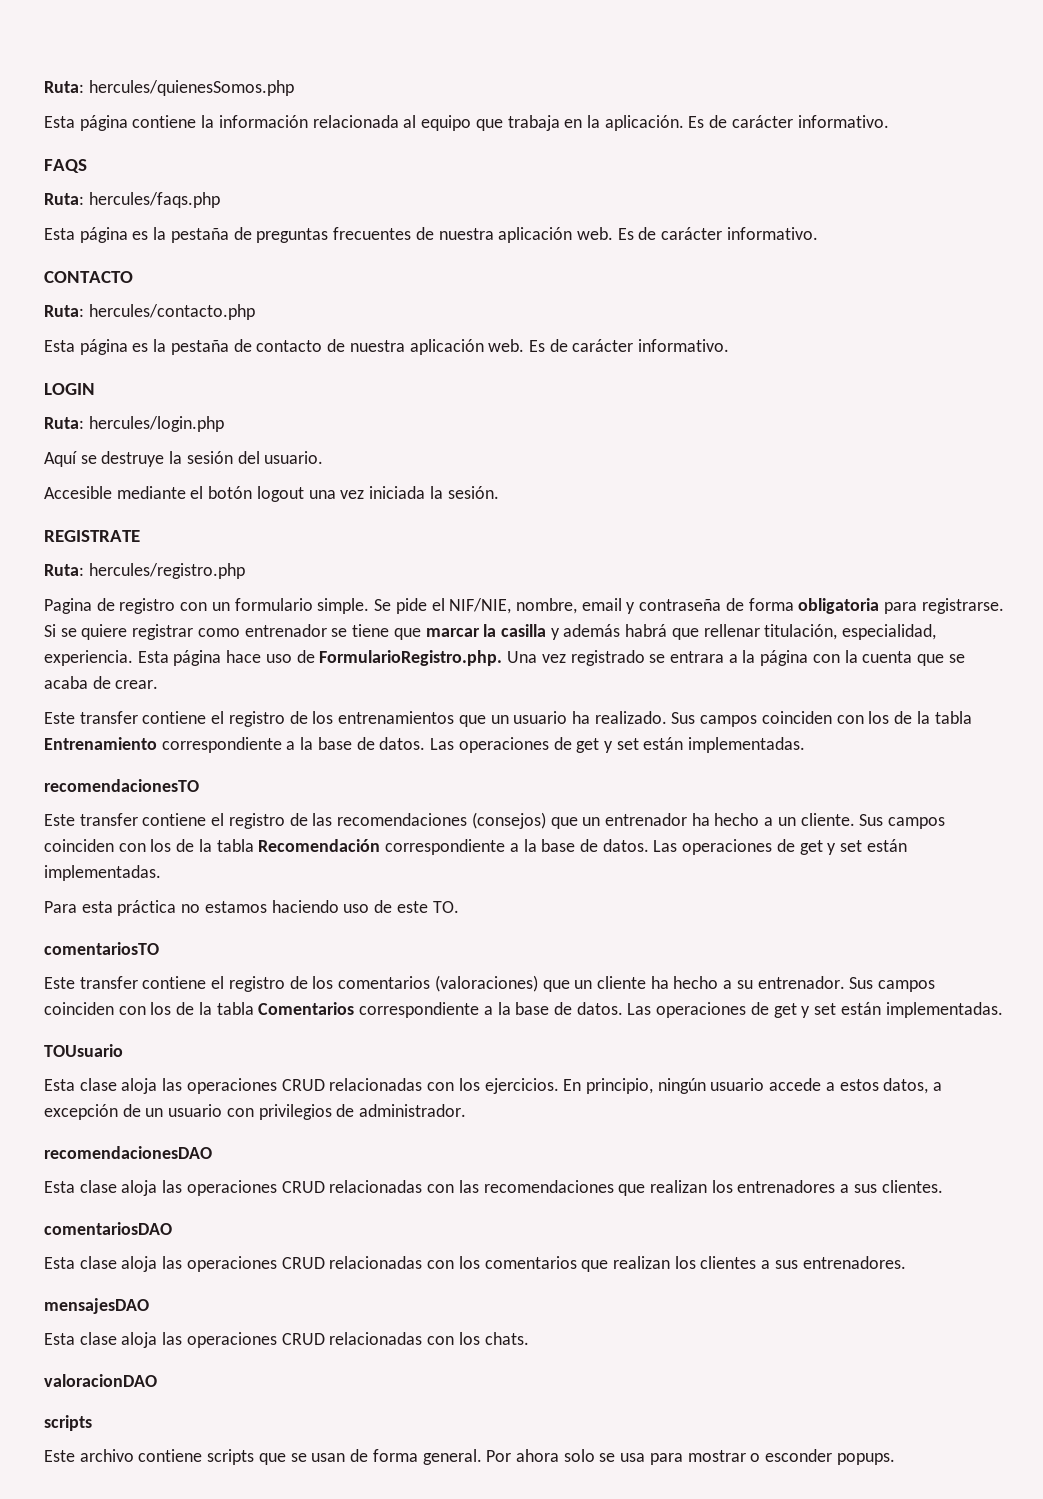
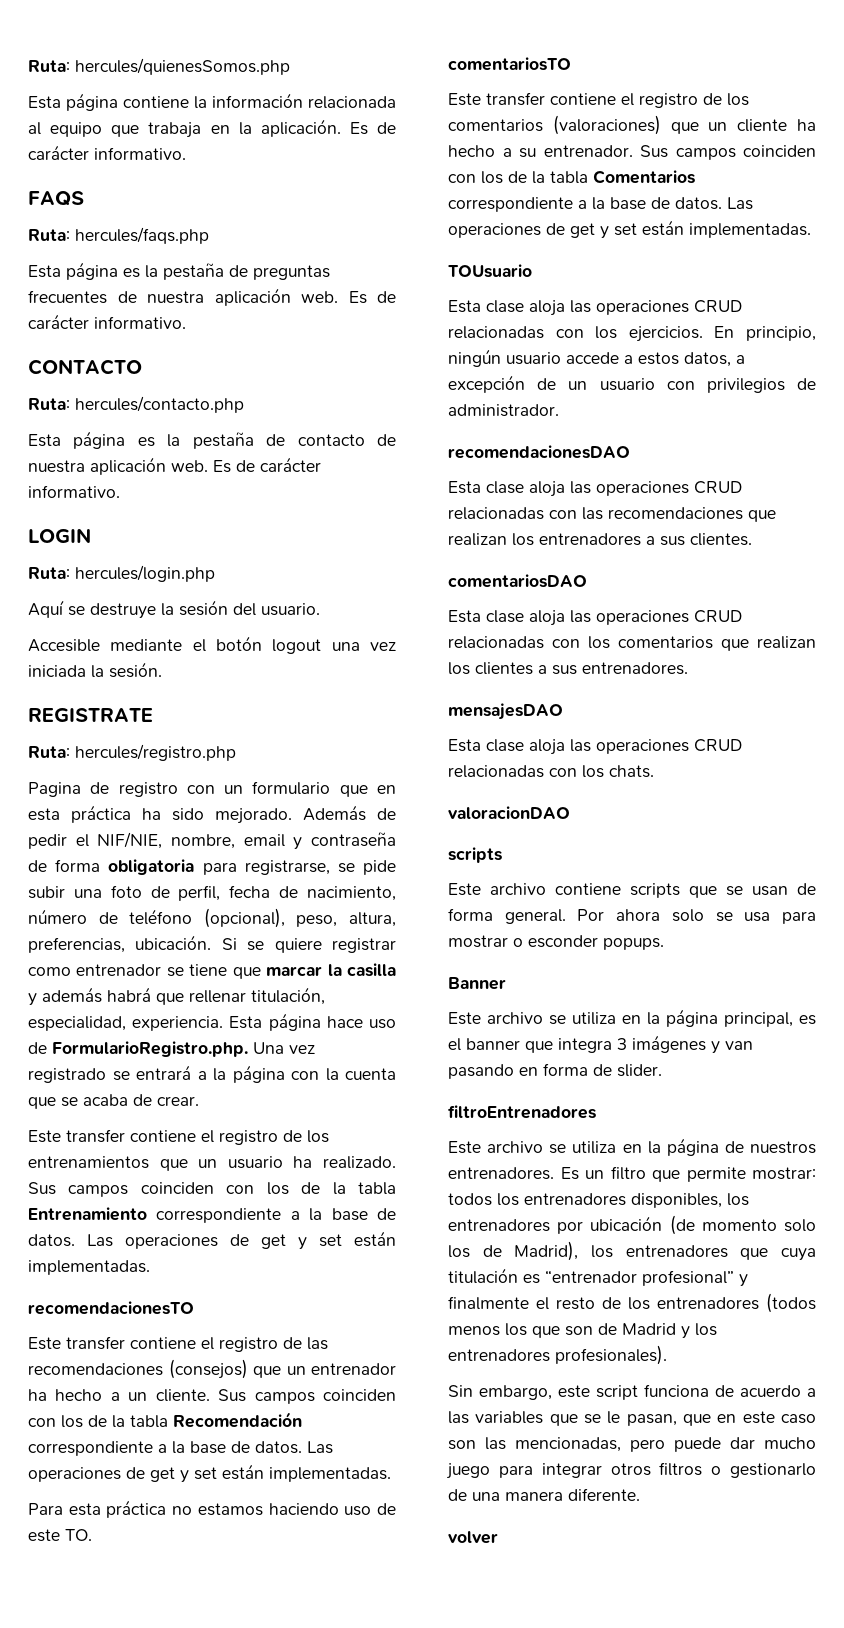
- Pagina de registro con un formulario simple. Se pide el NIF/NIE, nombre, email y contraseña de forma obligatoria para registrarse.
+ Pagina de registro con un formulario que en esta práctica ha sido mejorado. Además de pedir el NIF/NIE, nombre, email y contraseña de forma obligatoria para registrarse, se pide subir una foto de perfil, fecha de nacimiento, número de teléfono (opcional), peso, altura, preferencias, ubicación.
- Esta página hace uso de FormularioRegistro.php. Una vez registrado se entrara a la página con la cuenta que se acaba de crear.
+ Esta página hace uso de FormularioRegistro.php. Una vez registrado se entrará a la página con la cuenta que se acaba de crear.
+ Banner
+ Este archivo se utiliza en la página principal, es el banner que integra 3 imágenes y van pasando en forma de slider.
+ filtroEntrenadores
+ Este archivo se utiliza en la página de nuestros entrenadores. Es un filtro que permite mostrar: todos los entrenadores disponibles, los entrenadores por ubicación (de momento solo los de Madrid), los entrenadores que cuya titulación es “entrenador profesional” y finalmente el resto de los entrenadores (todos menos los que son de Madrid y los entrenadores profesionales).
+ Sin embargo, este script funciona de acuerdo a las variables que se le pasan, que en este caso son las mencionadas, pero puede dar mucho juego para integrar otros filtros o gestionarlo de una manera diferente.
+ volver

